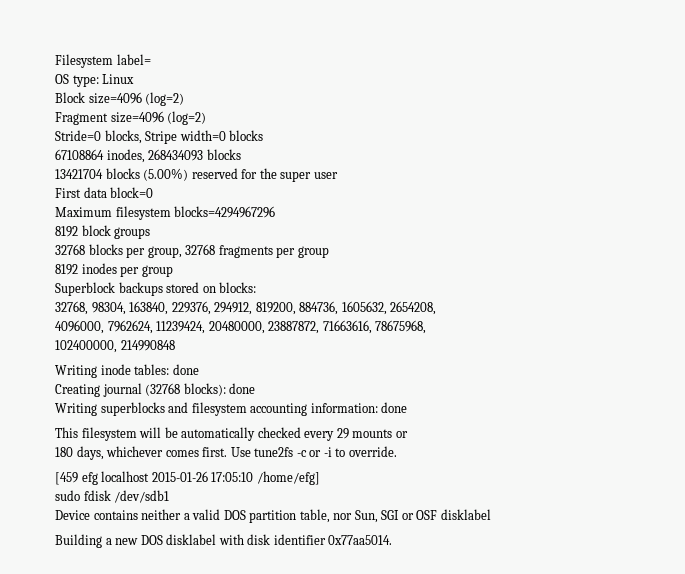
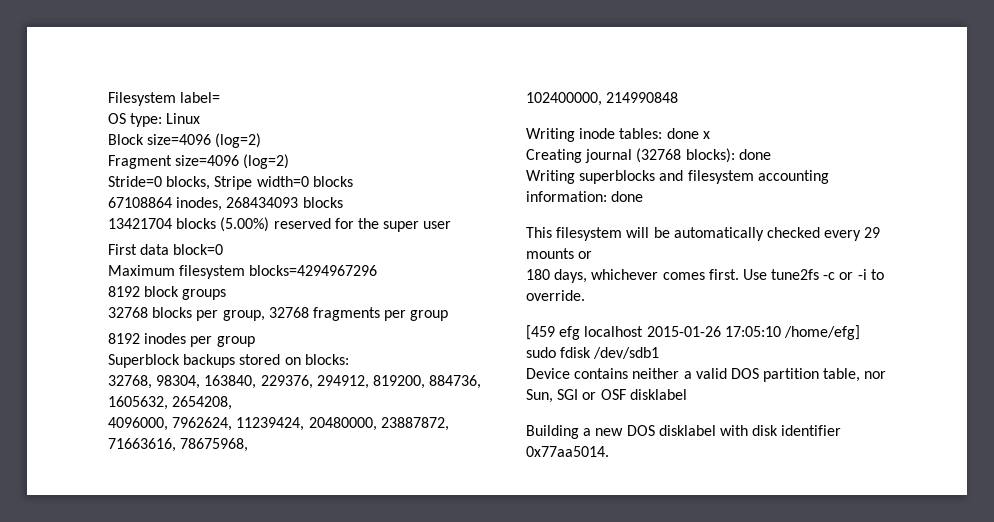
- Writing inode tables: done
+ Writing inode tables: done x

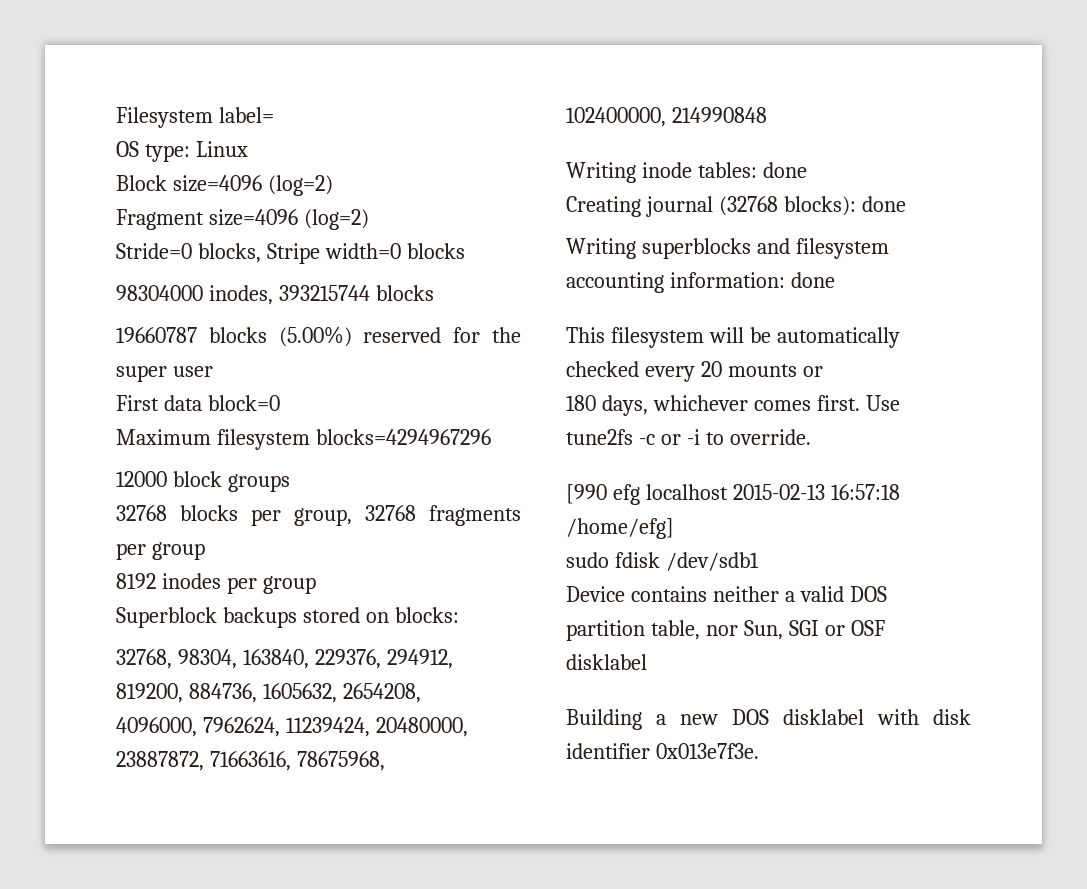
- 67108864 inodes, 268434093 blocks
- 13421704 blocks (5.00%) reserved for the super user
+ 98304000 inodes, 393215744 blocks
+ 19660787 blocks (5.00%) reserved for the super user
- 8192 block groups
+ 12000 block groups
- Writing inode tables: done x
+ Writing inode tables: done
- This filesystem will be automatically checked every 29 mounts or
+ This filesystem will be automatically checked every 20 mounts or
- [459 efg localhost 2015-01-26 17:05:10 /home/efg]
+ [990 efg localhost 2015-02-13 16:57:18 /home/efg]
- Building a new DOS disklabel with disk identifier 0x77aa5014.
+ Building a new DOS disklabel with disk identifier 0x013e7f3e.

